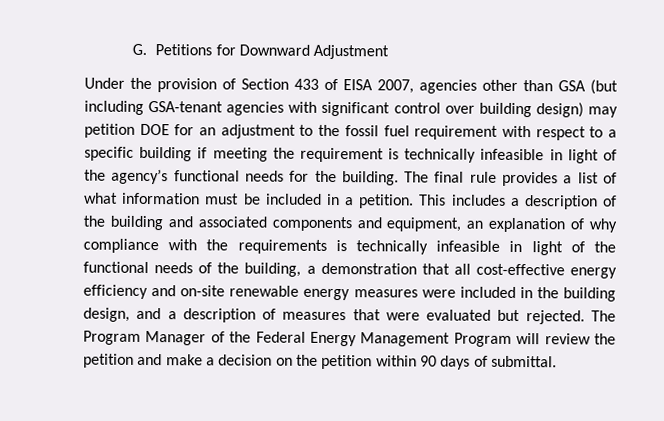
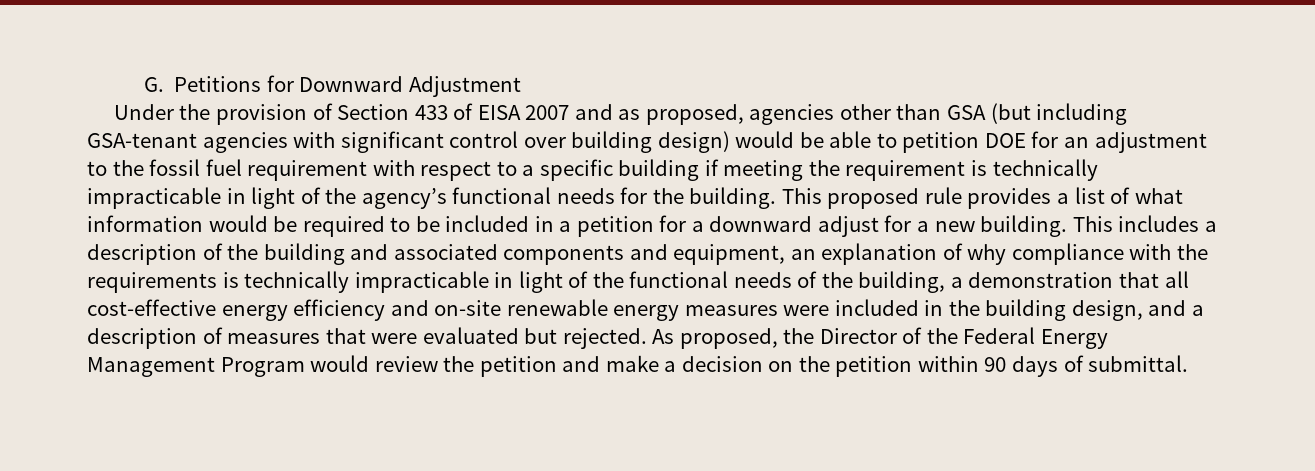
- Under the provision of Section 433 of EISA 2007, agencies other than GSA (but including GSA-tenant agencies with significant control over building design) may petition DOE for an adjustment to the fossil fuel requirement with respect to a specific building if meeting the requirement is technically infeasible in light of the agency’s functional needs for the building.
+ Under the provision of Section 433 of EISA 2007 and as proposed, agencies other than GSA (but including GSA-tenant agencies with significant control over building design) would be able to petition DOE for an adjustment to the fossil fuel requirement with respect to a specific building if meeting the requirement is technically impracticable in light of the agency’s functional needs for the building.
- The final rule provides a list of what information must be included in a petition.
+ This proposed rule provides a list of what information would be required to be included in a petition for a downward adjust for a new building.
- This includes a description of the building and associated components and equipment, an explanation of why compliance with the requirements is technically infeasible in light of the functional needs of the building, a demonstration that all cost-effective energy efficiency and on-site renewable energy measures were included in the building design, and a description of measures that were evaluated but rejected.
+ This includes a description of the building and associated components and equipment, an explanation of why compliance with the requirements is technically impracticable in light of the functional needs of the building, a demonstration that all cost-effective energy efficiency and on-site renewable energy measures were included in the building design, and a description of measures that were evaluated but rejected.
- The Program Manager of the Federal Energy Management Program will review the petition and make a decision on the petition within 90 days of submittal.
+ As proposed, the Director of the Federal Energy Management Program would review the petition and make a decision on the petition within 90 days of submittal.

